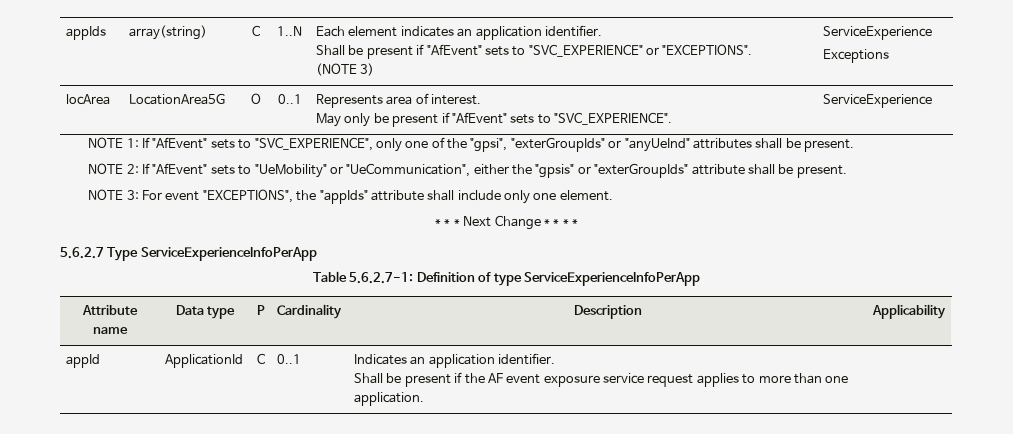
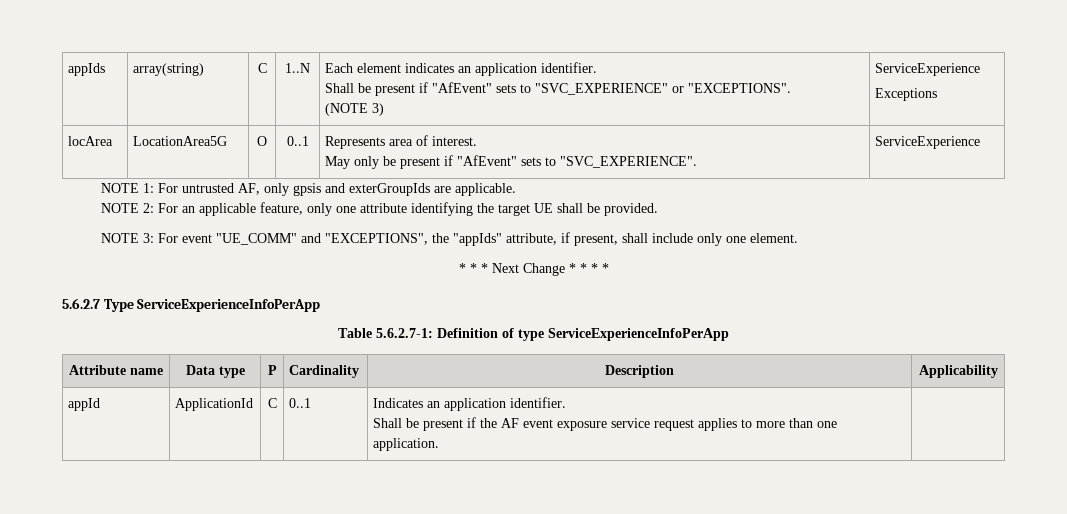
- NOTE 1: If "AfEvent" sets to "SVC_EXPERIENCE", only one of the "gpsi", "exterGroupIds" or "anyUeInd" attributes shall be present.
- NOTE 2: If "AfEvent" sets to "UeMobility" or "UeCommunication", either the "gpsis" or "exterGroupIds" attribute shall be present.
+ NOTE 1: For untrusted AF, only gpsis and exterGroupIds are applicable.
+ NOTE 2: For an applicable feature, only one attribute identifying the target UE shall be provided.
- NOTE 3: For event "EXCEPTIONS", the "appIds" attribute shall include only one element.
+ NOTE 3: For event "UE_COMM" and "EXCEPTIONS", the "appIds" attribute, if present, shall include only one element.

